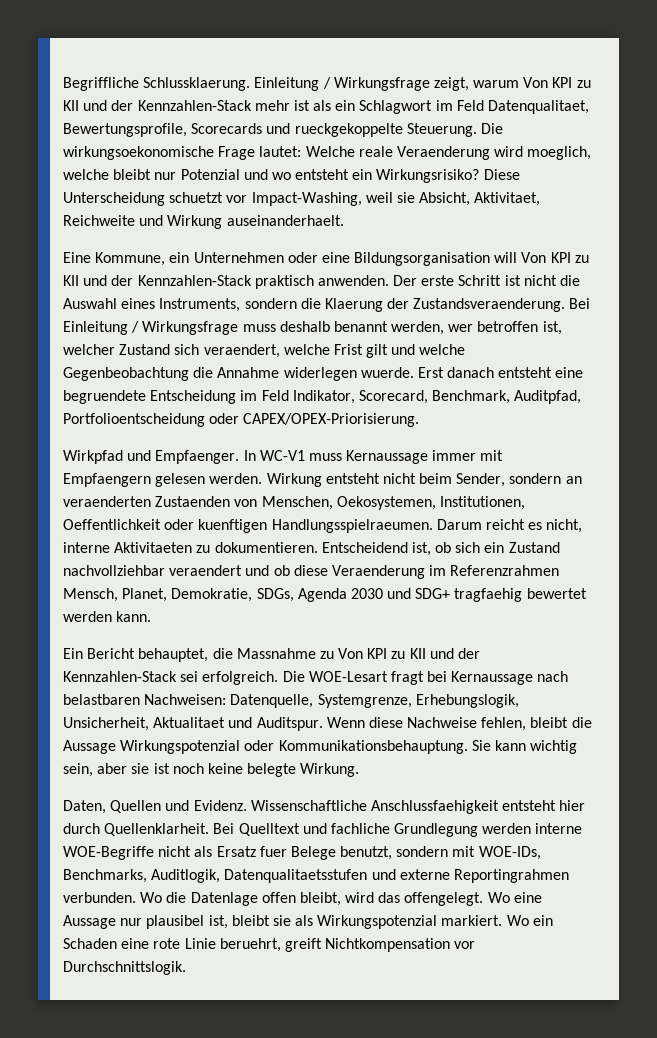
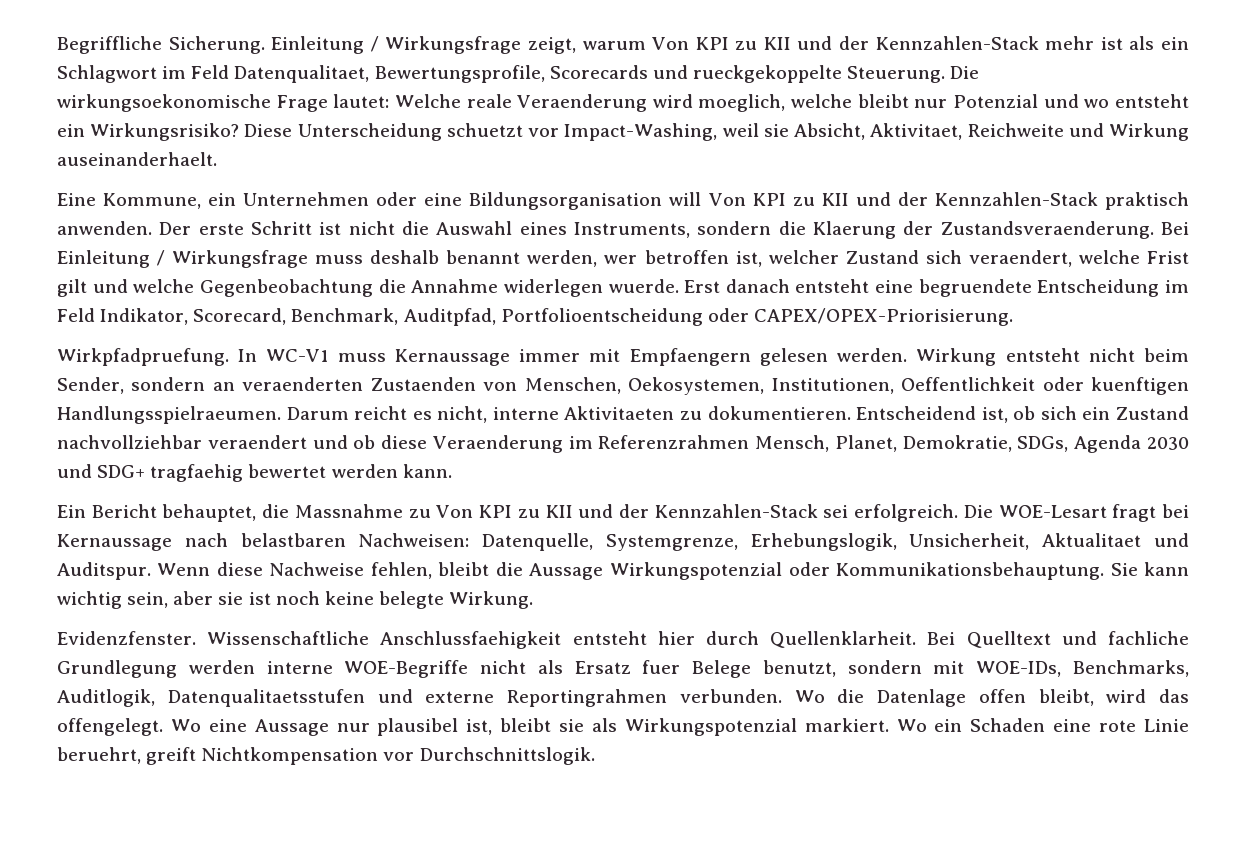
- Begriffliche Schlussklaerung.
+ Begriffliche Sicherung.
- Wirkpfad und Empfaenger.
+ Wirkpfadpruefung.
- Daten, Quellen und Evidenz.
+ Evidenzfenster.

